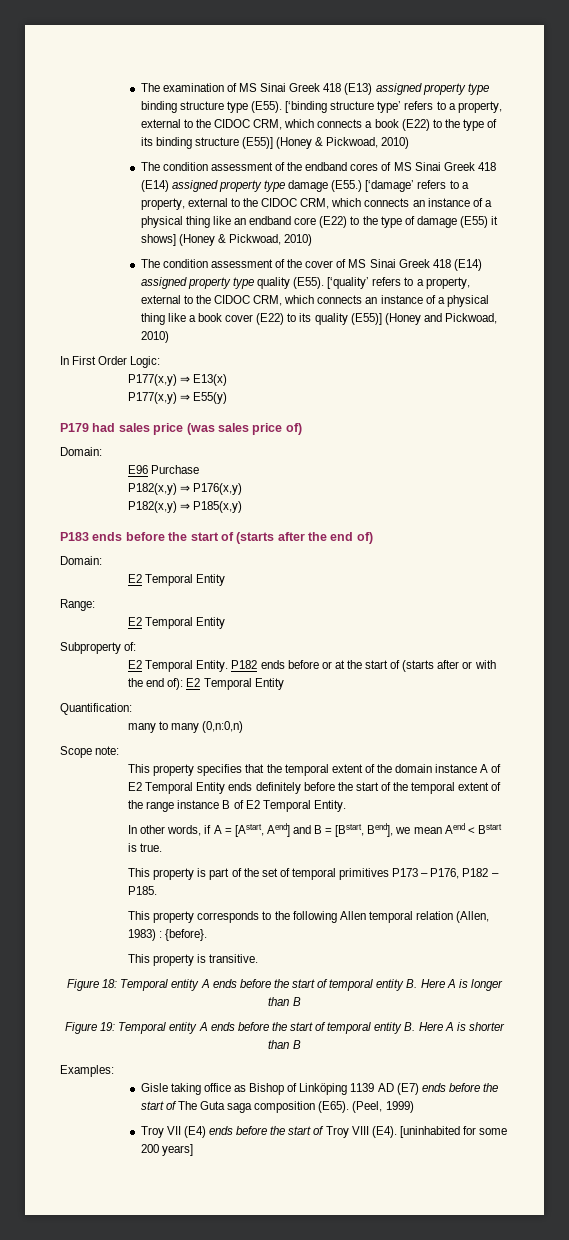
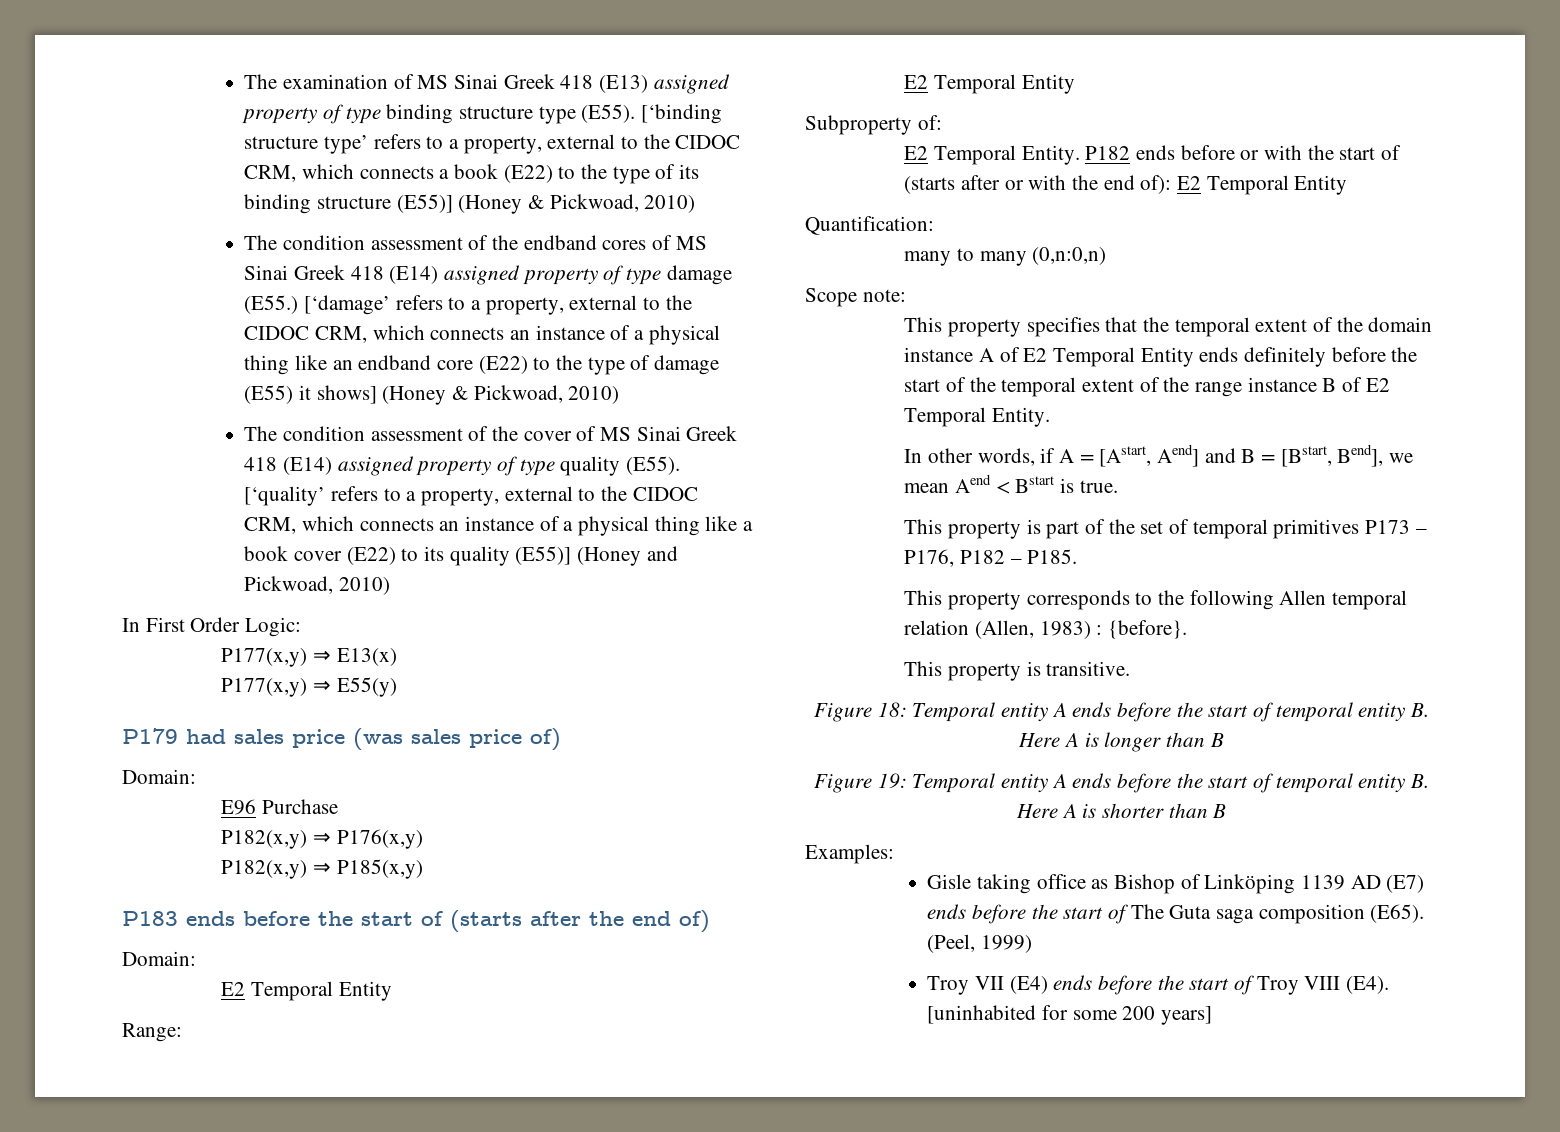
- The examination of MS Sinai Greek 418 (E13) assigned property type binding structure type (E55).
+ The examination of MS Sinai Greek 418 (E13) assigned property of type binding structure type (E55).
- The condition assessment of the endband cores of MS Sinai Greek 418 (E14) assigned property type damage (E55.) [‘damage’ refers to a property, external to the CIDOC CRM, which connects an instance of a physical thing like an endband core (E22) to the type of damage (E55) it shows] (Honey & Pickwoad, 2010)
+ The condition assessment of the endband cores of MS Sinai Greek 418 (E14) assigned property of type damage (E55.) [‘damage’ refers to a property, external to the CIDOC CRM, which connects an instance of a physical thing like an endband core (E22) to the type of damage (E55) it shows] (Honey & Pickwoad, 2010)
- The condition assessment of the cover of MS Sinai Greek 418 (E14) assigned property type quality (E55).
+ The condition assessment of the cover of MS Sinai Greek 418 (E14) assigned property of type quality (E55).
- P182 ends before or at the start of (starts after or with the end of): E2 Temporal Entity
+ P182 ends before or with the start of (starts after or with the end of): E2 Temporal Entity

